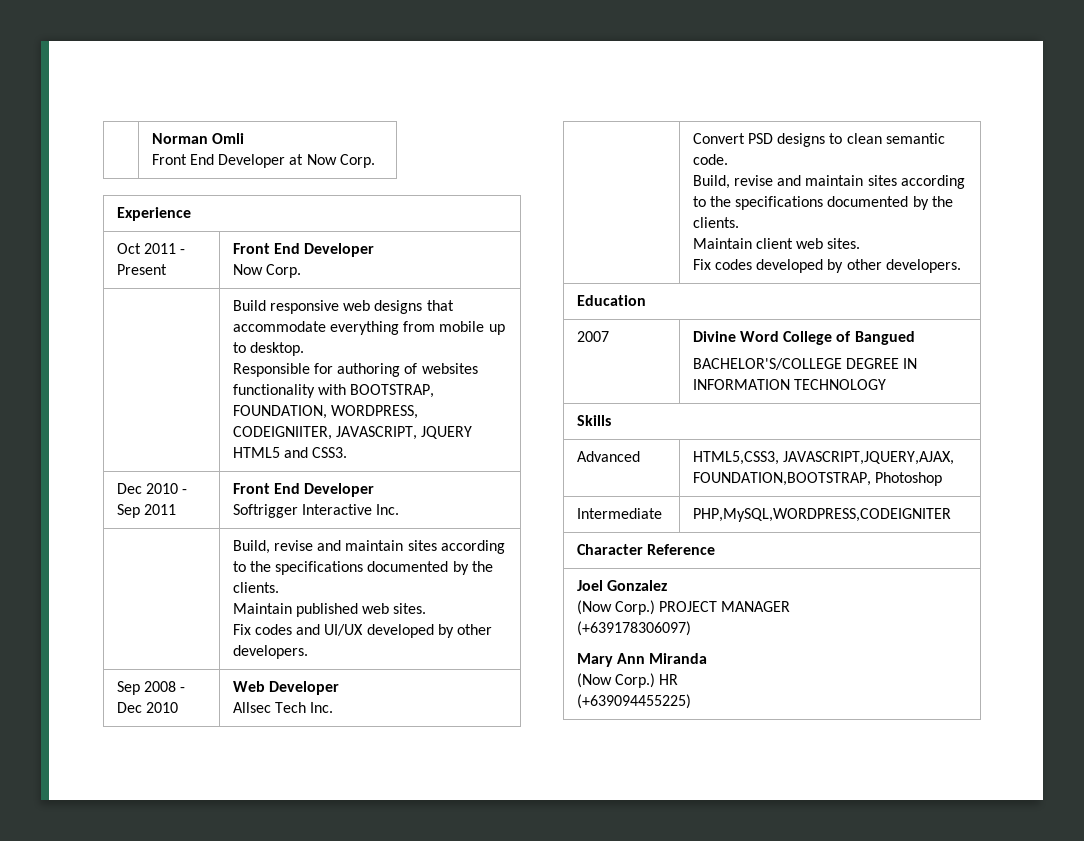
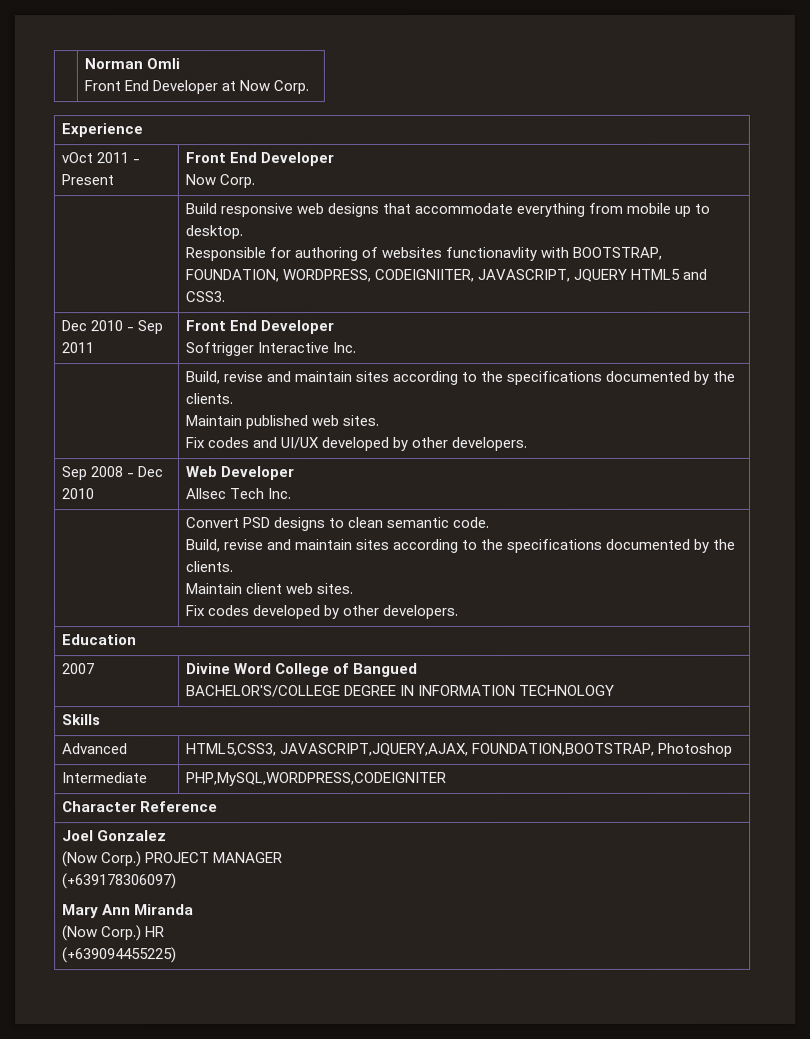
- Oct 2011 - Present | Front End Developer
+ vOct 2011 - Present | Front End Developer
  | Build responsive web designs that accommodate everything from mobile up to desktop.
- Responsible for authoring of websites functionality with BOOTSTRAP, FOUNDATION, WORDPRESS, CODEIGNIITER, JAVASCRIPT, JQUERY HTML5 and CSS3.
+ Responsible for authoring of websites functionavlity with BOOTSTRAP, FOUNDATION, WORDPRESS, CODEIGNIITER, JAVASCRIPT, JQUERY HTML5 and CSS3.

